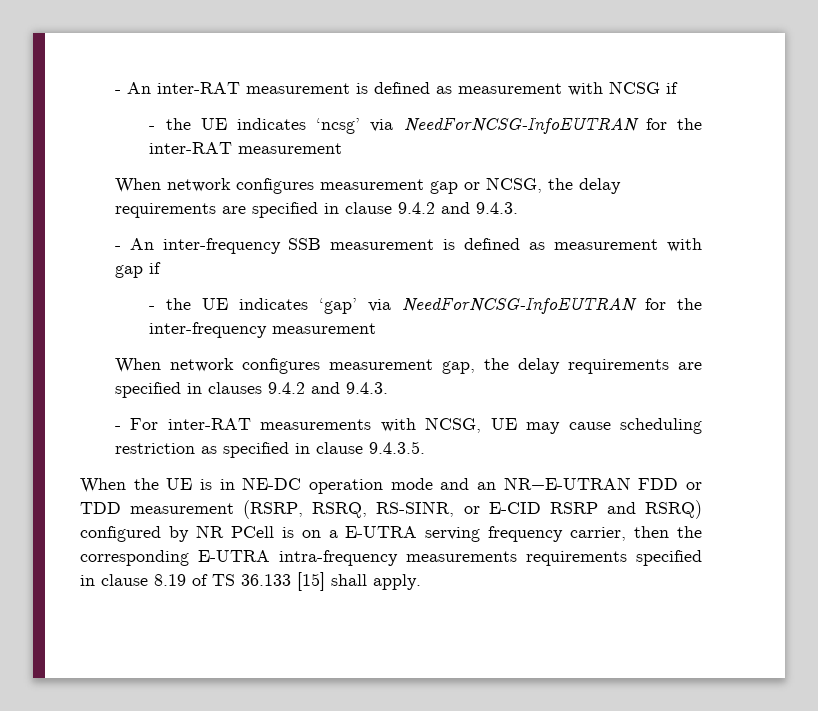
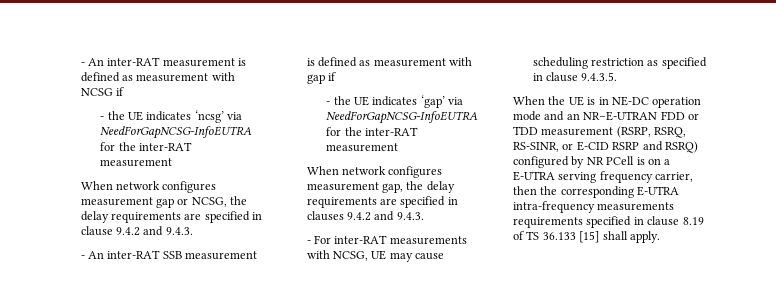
- - the UE indicates ‘ncsg’ via NeedForNCSG-InfoEUTRAN for the inter-RAT measurement
+ - the UE indicates ‘ncsg’ via NeedForGapNCSG-InfoEUTRA for the inter-RAT measurement
- - An inter-frequency SSB measurement is defined as measurement with gap if
+ - An inter-RAT SSB measurement is defined as measurement with gap if
- - the UE indicates ‘gap’ via NeedForNCSG-InfoEUTRAN for the inter-frequency measurement
+ - the UE indicates ‘gap’ via NeedForGapNCSG-InfoEUTRA for the inter-RAT measurement

